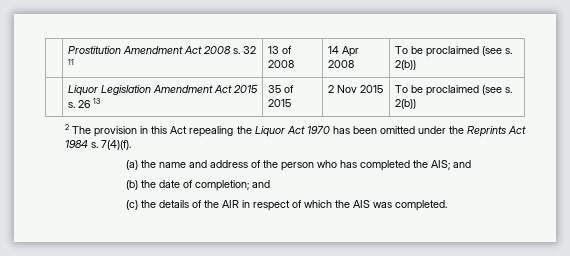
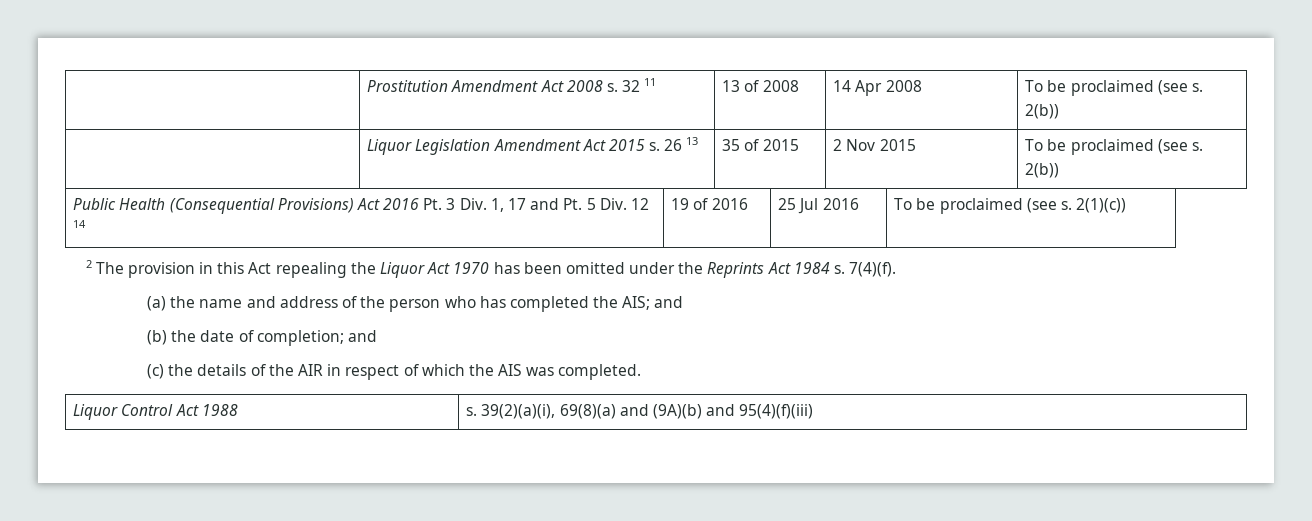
+ Public Health (Consequential Provisions) Act 2016 Pt. 3 Div. 1, 17 and Pt. 5 Div. 12 14 | 19 of 2016 | 25 Jul 2016 | To be proclaimed (see s. 2(1)(c))
+ Liquor Control Act 1988 | s. 39(2)(a)(i), 69(8)(a) and (9A)(b) and 95(4)(f)(iii)

